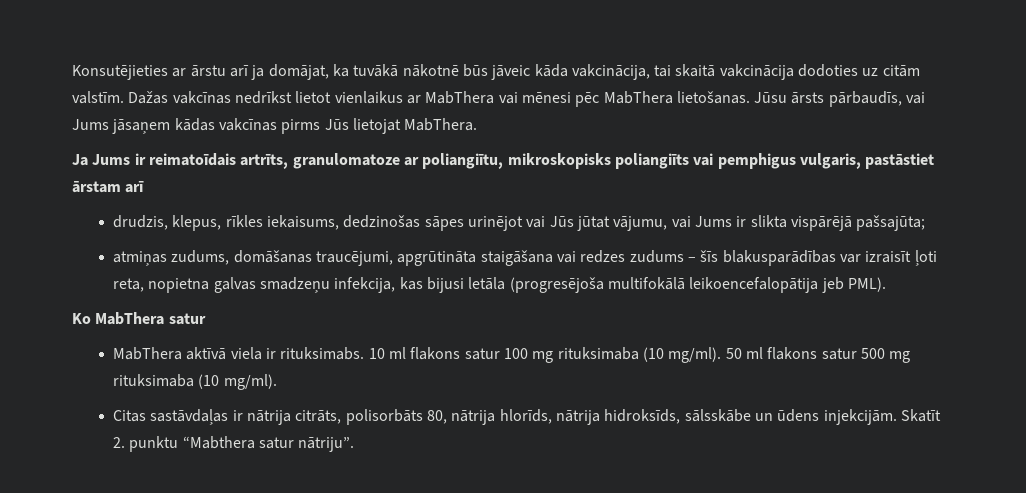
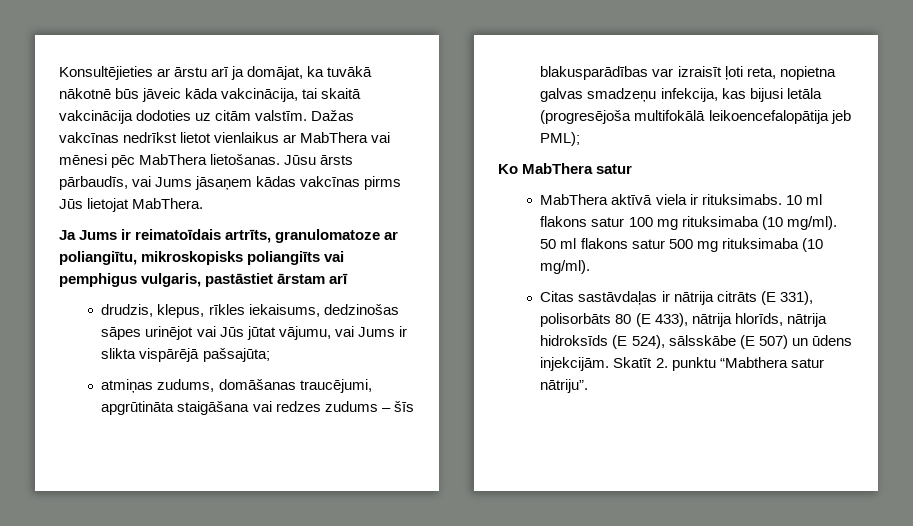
- Konsutējieties ar ārstu arī ja domājat, ka tuvākā nākotnē būs jāveic kāda vakcinācija, tai skaitā vakcinācija dodoties uz citām valstīm.
+ Konsultējieties ar ārstu arī ja domājat, ka tuvākā nākotnē būs jāveic kāda vakcinācija, tai skaitā vakcinācija dodoties uz citām valstīm.
- atmiņas zudums, domāšanas traucējumi, apgrūtināta staigāšana vai redzes zudums – šīs blakusparādības var izraisīt ļoti reta, nopietna galvas smadzeņu infekcija, kas bijusi letāla (progresējoša multifokālā leikoencefalopātija jeb PML).
+ atmiņas zudums, domāšanas traucējumi, apgrūtināta staigāšana vai redzes zudums – šīs blakusparādības var izraisīt ļoti reta, nopietna galvas smadzeņu infekcija, kas bijusi letāla (progresējoša multifokālā leikoencefalopātija jeb PML);
- Citas sastāvdaļas ir nātrija citrāts, polisorbāts 80, nātrija hlorīds, nātrija hidroksīds, sālsskābe un ūdens injekcijām.
+ Citas sastāvdaļas ir nātrija citrāts (E 331), polisorbāts 80 (E 433), nātrija hlorīds, nātrija hidroksīds (E 524), sālsskābe (E 507) un ūdens injekcijām.

